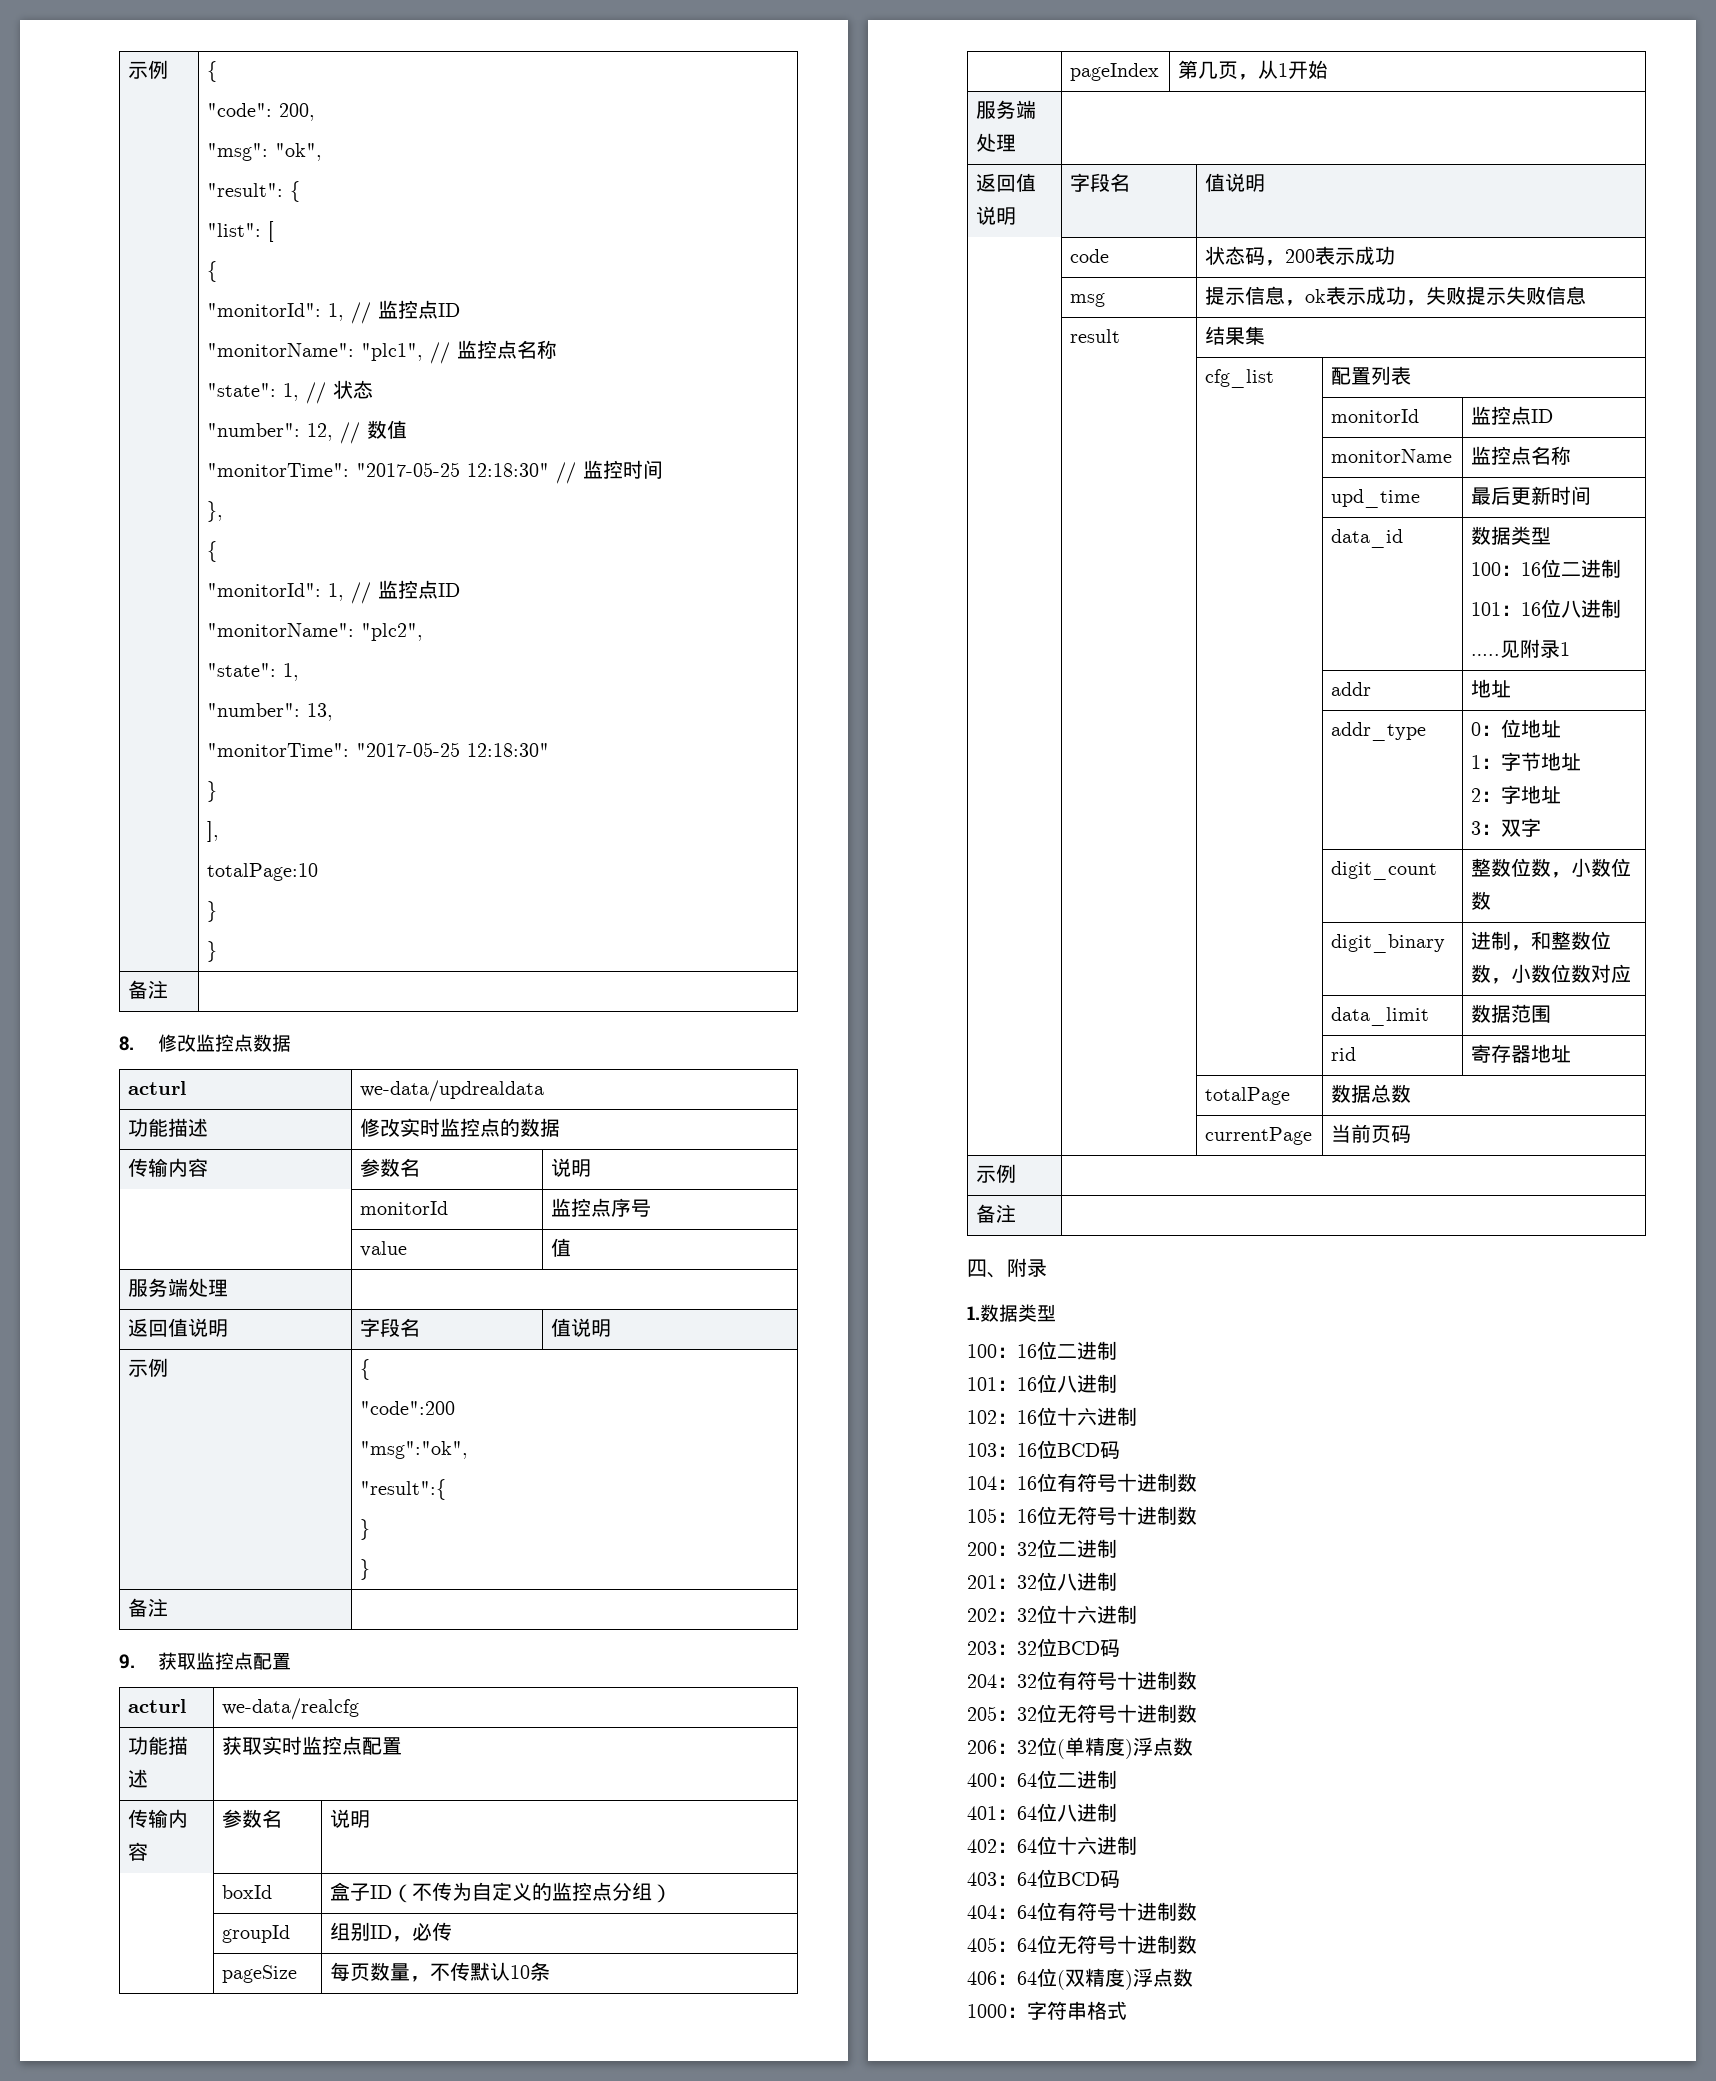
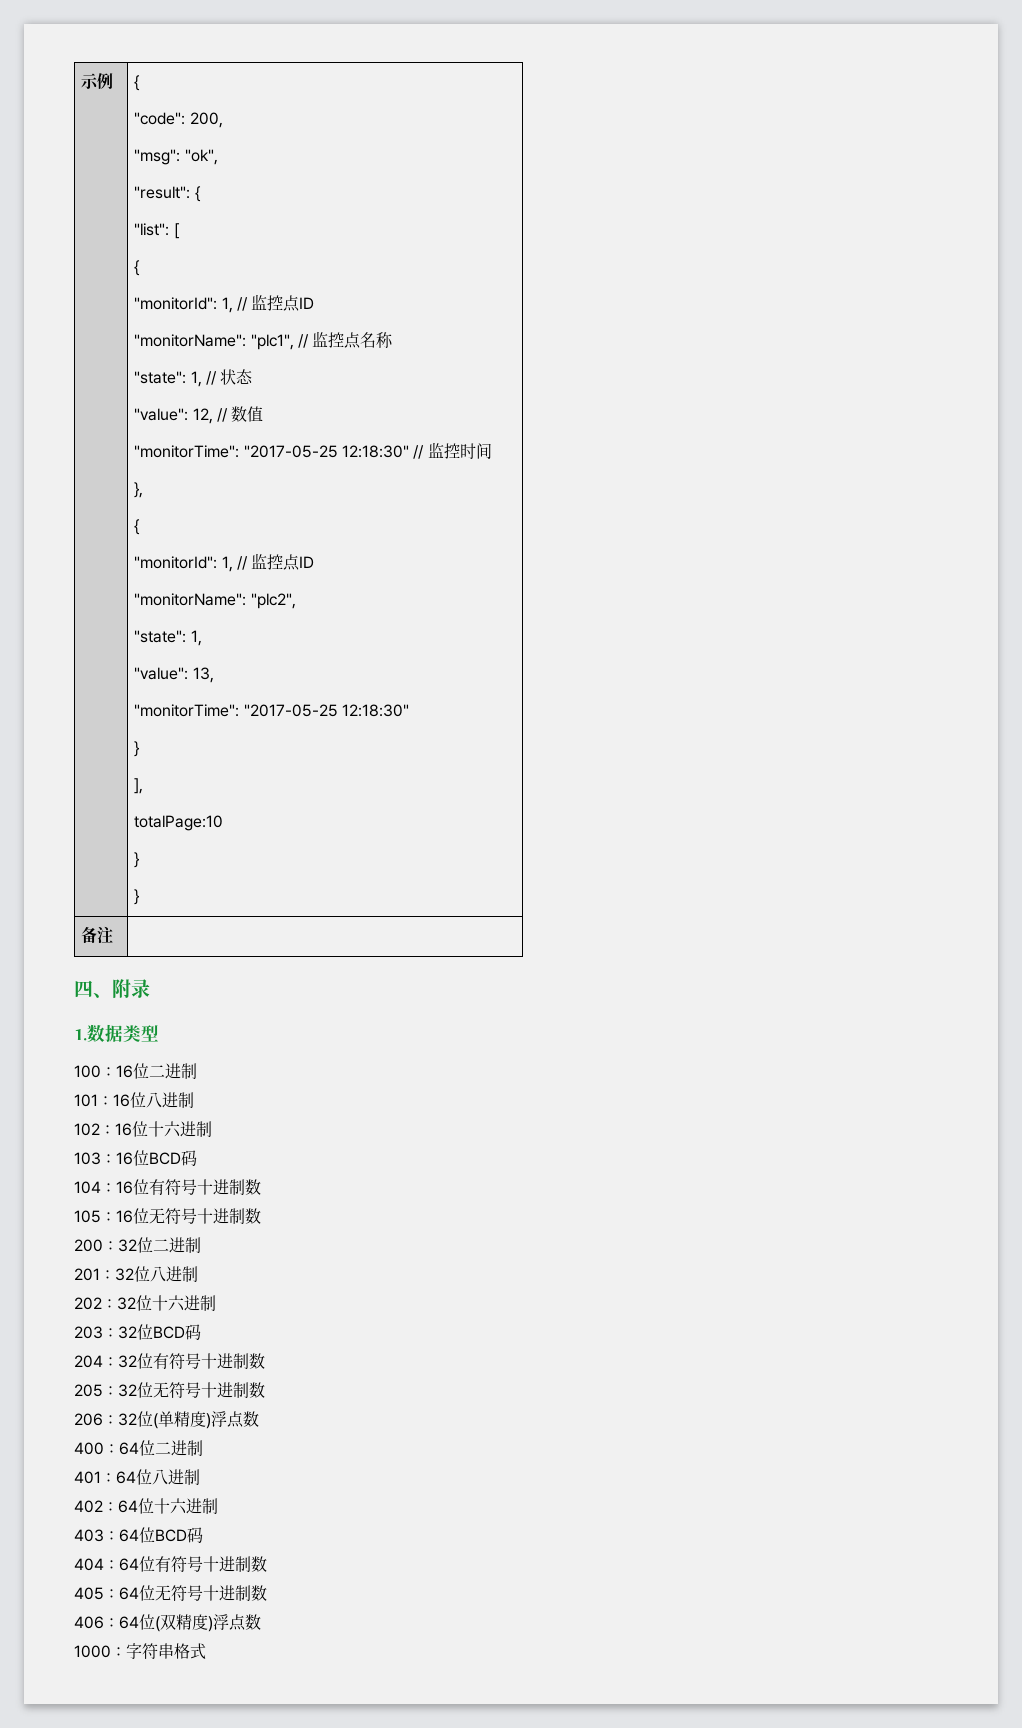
- "number": 12, // 数值
+ "value": 12, // 数值
- "number": 13,
+ "value": 13,
- 8.修改监控点数据
- acturl | we-data/updrealdata
- 功能描述 | 修改实时监控点的数据
- 传输内容 | 参数名 | 说明
- | monitorId | 监控点序号
- | value | 值
- 服务端处理 |
- 返回值说明 | 字段名 | 值说明
- 示例 | {
- "code":200
- "msg":"ok",
- "result":{
- }
- }
- 备注 |
- 9.获取监控点配置
- acturl | we-data/realcfg
- 功能描述 | 获取实时监控点配置
- 传输内容 | 参数名 | 说明
- | boxId | 盒子ID（不传为自定义的监控点分组）
- | groupId | 组别ID，必传
- | pageSize | 每页数量，不传默认10条
- | pageIndex | 第几页，从1开始
- 服务端处理 |
- 返回值说明 | 字段名 | 值说明
- | code | 状态码，200表示成功
- | msg | 提示信息，ok表示成功，失败提示失败信息
- | result | 结果集
- | | cfg_list | 配置列表
- | | | monitorId | 监控点ID
- | | | monitorName | 监控点名称
- | | | upd_time | 最后更新时间
- | | | data_id | 数据类型
- 100：16位二进制
- 101：16位八进制
- …..见附录1
- | | | addr | 地址
- | | | addr_type | 0：位地址
- 1：字节地址
- 2：字地址
- 3：双字
- | | | digit_count | 整数位数，小数位数
- | | | digit_binary | 进制，和整数位数，小数位数对应
- | | | data_limit | 数据范围
- | | | rid | 寄存器地址
- | | totalPage | 数据总数
- | | currentPage | 当前页码
- 示例 |
- 备注 |

